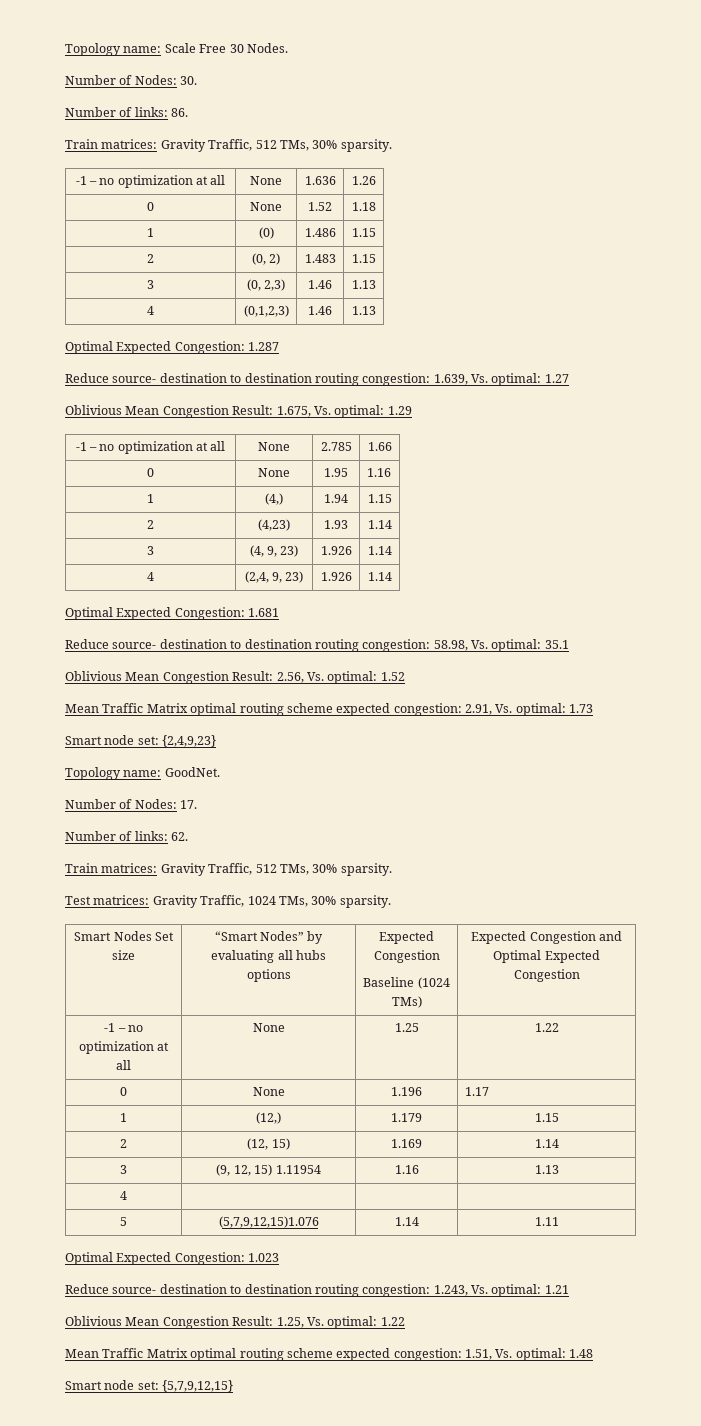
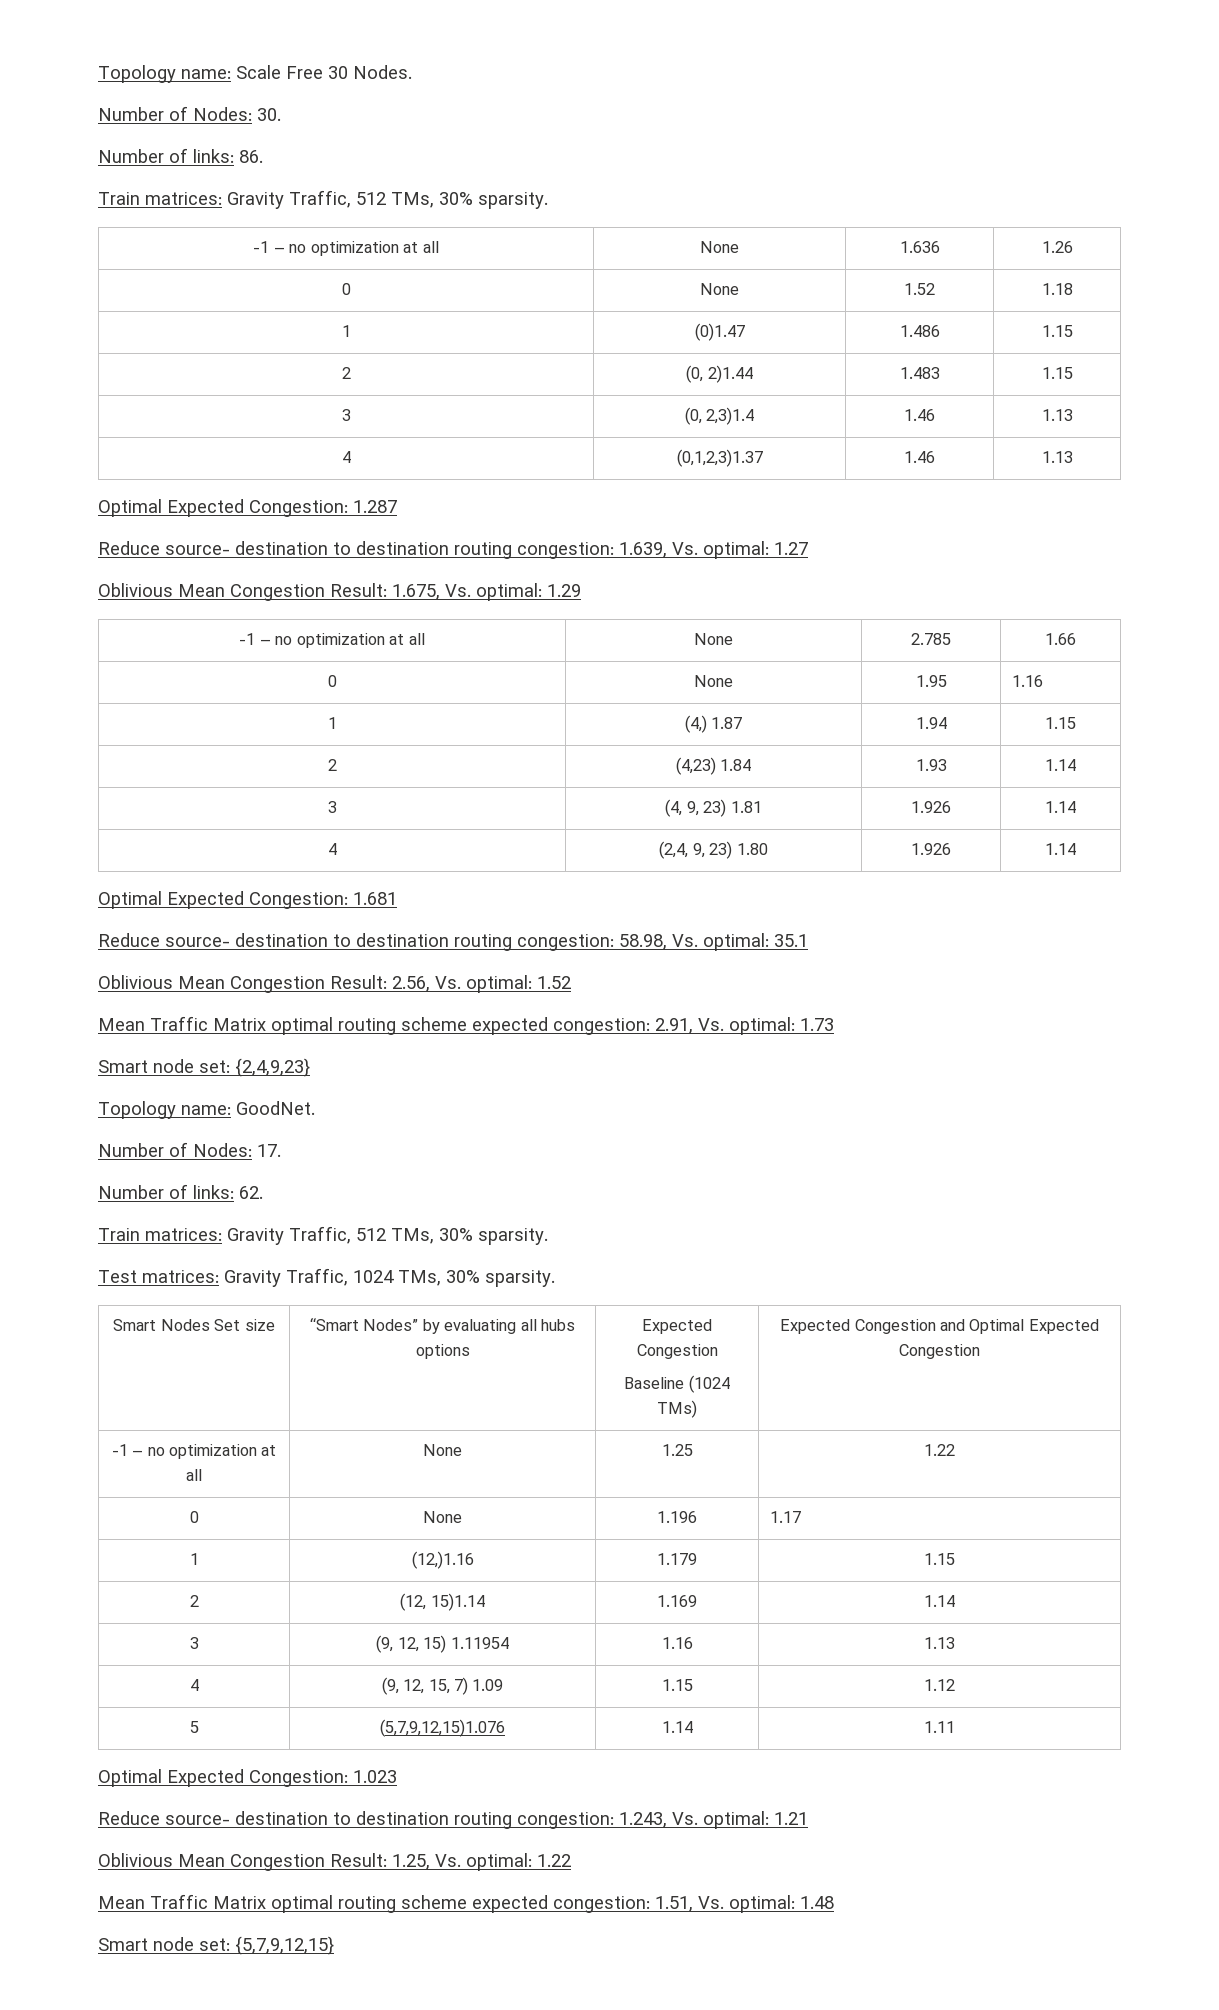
- 1 | (0) | 1.486 | 1.15
+ 1 | (0)1.47 | 1.486 | 1.15
- 2 | (0, 2) | 1.483 | 1.15
+ 2 | (0, 2)1.44 | 1.483 | 1.15
- 3 | (0, 2,3) | 1.46 | 1.13
+ 3 | (0, 2,3)1.4 | 1.46 | 1.13
- 4 | (0,1,2,3) | 1.46 | 1.13
+ 4 | (0,1,2,3)1.37 | 1.46 | 1.13
- 1 | (4,) | 1.94 | 1.15
+ 1 | (4,) 1.87 | 1.94 | 1.15
- 2 | (4,23) | 1.93 | 1.14
+ 2 | (4,23) 1.84 | 1.93 | 1.14
- 3 | (4, 9, 23) | 1.926 | 1.14
+ 3 | (4, 9, 23) 1.81 | 1.926 | 1.14
- 4 | (2,4, 9, 23) | 1.926 | 1.14
+ 4 | (2,4, 9, 23) 1.80 | 1.926 | 1.14
- 1 | (12,) | 1.179 | 1.15
+ 1 | (12,)1.16 | 1.179 | 1.15
- 2 | (12, 15) | 1.169 | 1.14
+ 2 | (12, 15)1.14 | 1.169 | 1.14
- 4 | | |
+ 4 | (9, 12, 15, 7) 1.09 | 1.15 | 1.12

